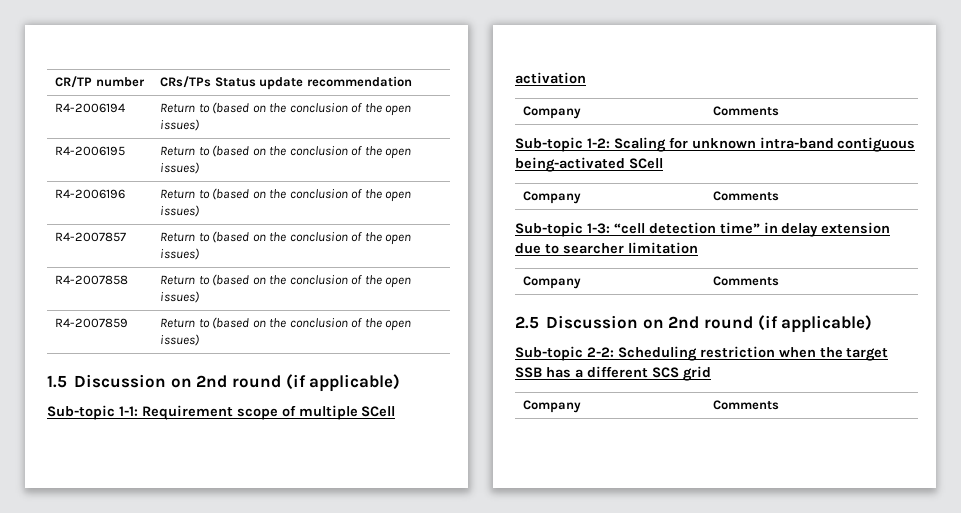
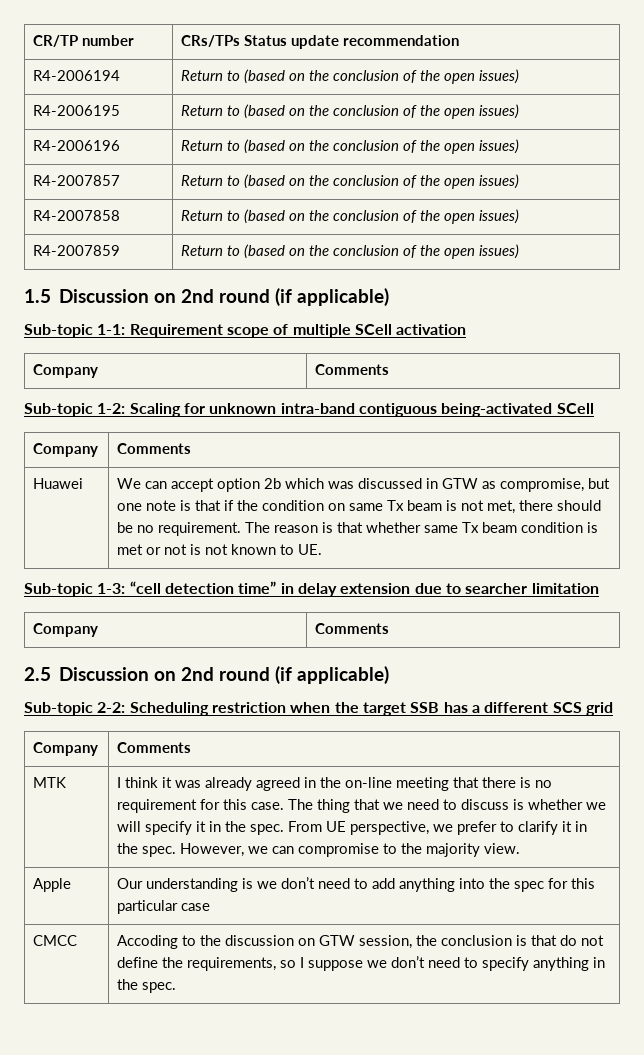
+ Huawei | We can accept option 2b which was discussed in GTW as compromise, but one note is that if the condition on same Tx beam is not met, there should be no requirement. The reason is that whether same Tx beam condition is met or not is not known to UE.
+ MTK | I think it was already agreed in the on-line meeting that there is no requirement for this case. The thing that we need to discuss is whether we will specify it in the spec. From UE perspective, we prefer to clarify it in the spec. However, we can compromise to the majority view.
+ Apple | Our understanding is we don’t need to add anything into the spec for this particular case
+ CMCC | Accoding to the discussion on GTW session, the conclusion is that do not define the requirements, so I suppose we don’t need to specify anything in the spec.

